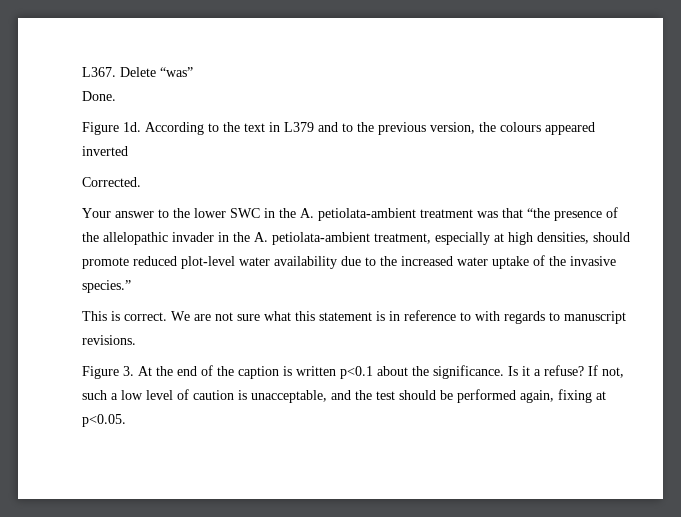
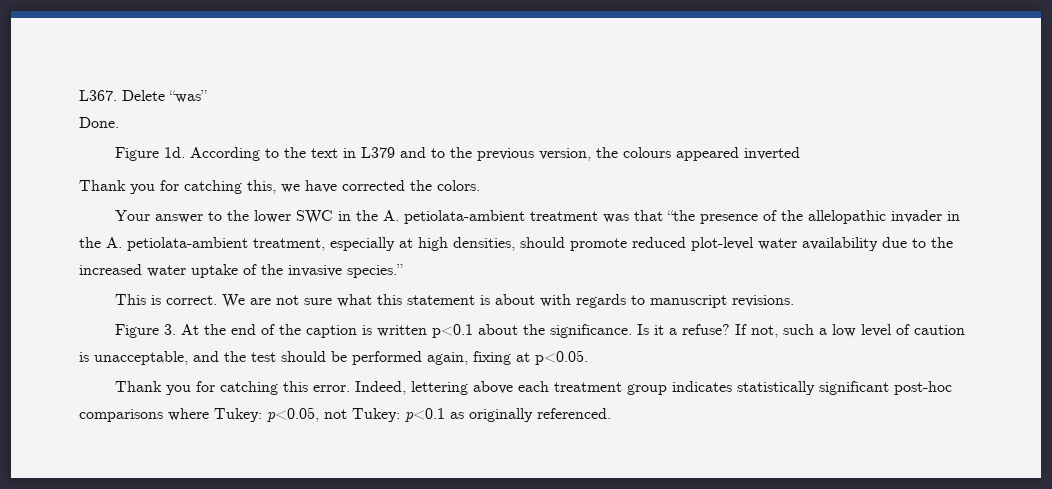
- Corrected.
+ Thank you for catching this, we have corrected the colors.
- We are not sure what this statement is in reference to with regards to manuscript revisions.
+ We are not sure what this statement is about with regards to manuscript revisions.
+ Thank you for catching this error. Indeed, lettering above each treatment group indicates statistically significant post-hoc comparisons where Tukey: p<0.05, not Tukey: p<0.1 as originally referenced.

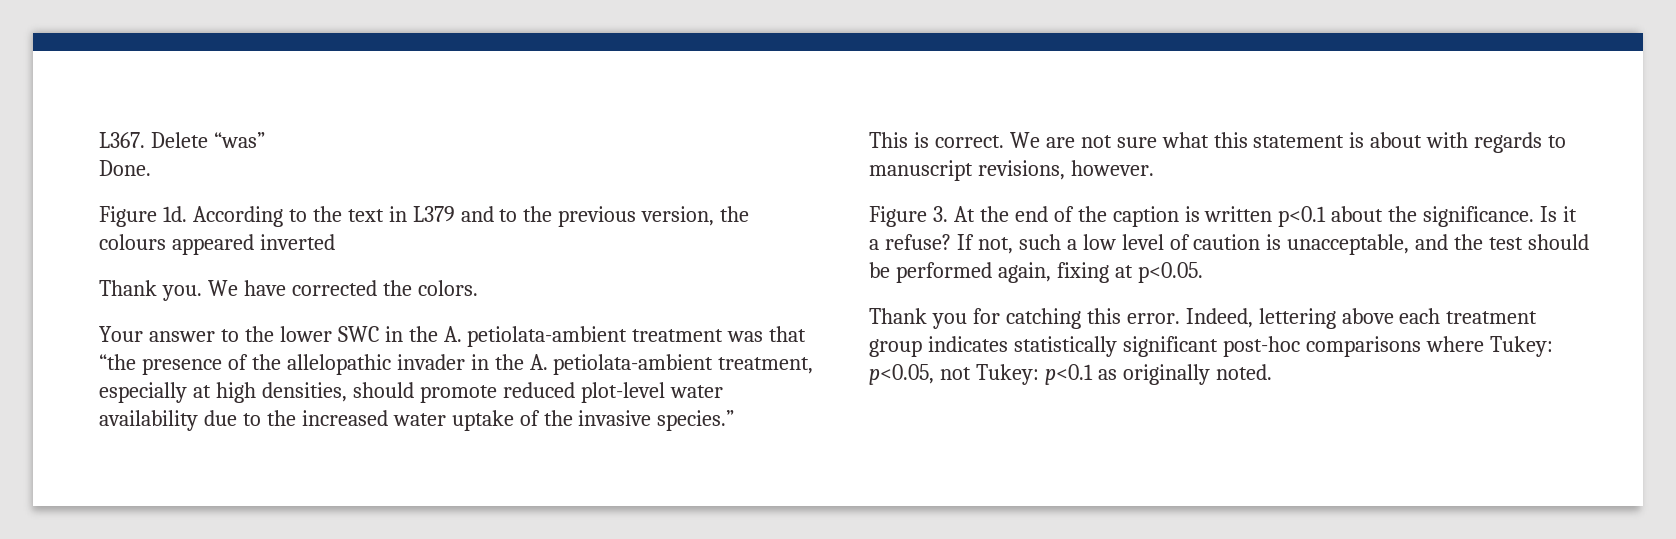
- Thank you for catching this, we have corrected the colors.
+ Thank you. We have corrected the colors.
- We are not sure what this statement is about with regards to manuscript revisions.
+ We are not sure what this statement is about with regards to manuscript revisions, however.
- Indeed, lettering above each treatment group indicates statistically significant post-hoc comparisons where Tukey: p<0.05, not Tukey: p<0.1 as originally referenced.
+ Indeed, lettering above each treatment group indicates statistically significant post-hoc comparisons where Tukey: p<0.05, not Tukey: p<0.1 as originally noted.

